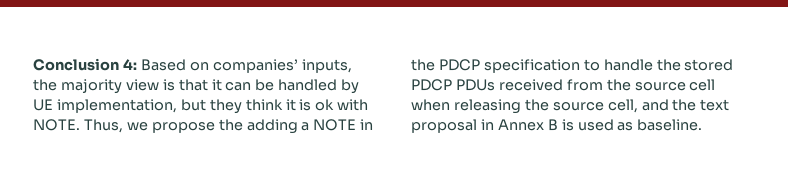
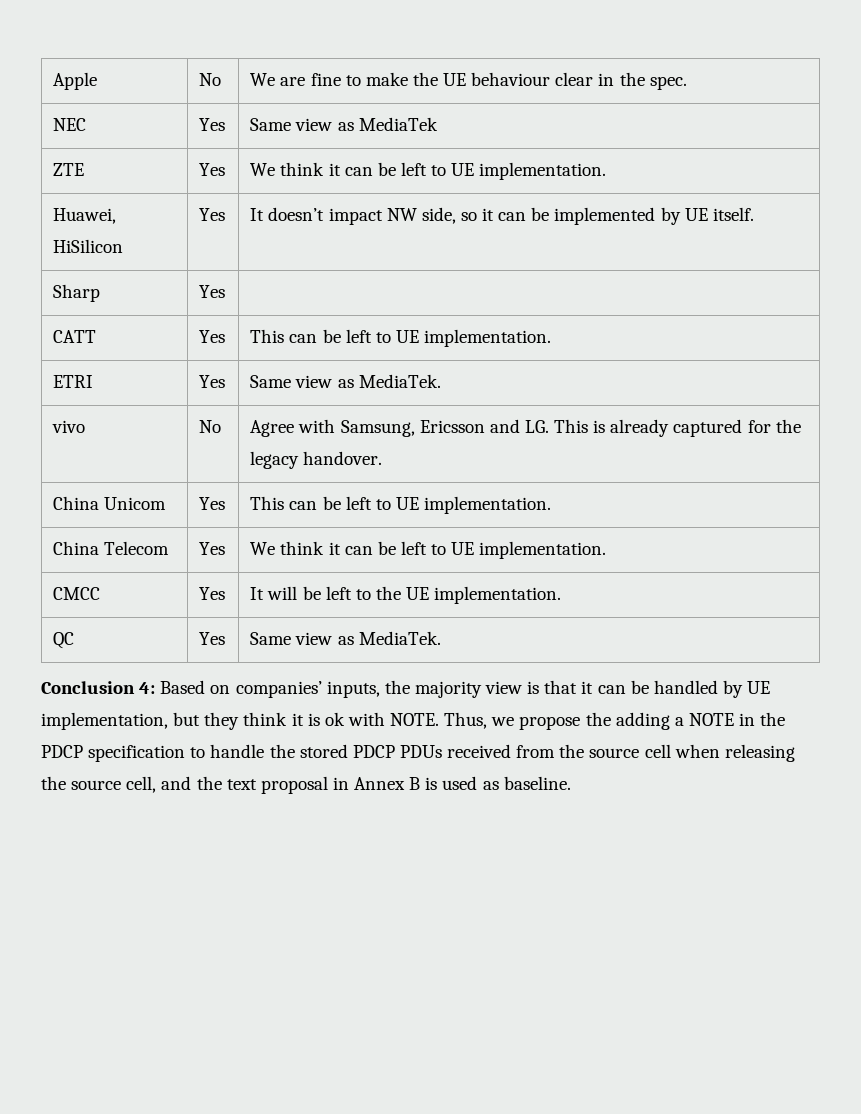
+ Apple | No | We are fine to make the UE behaviour clear in the spec.
+ NEC | Yes | Same view as MediaTek
+ ZTE | Yes | We think it can be left to UE implementation.
+ Huawei, HiSilicon | Yes | It doesn’t impact NW side, so it can be implemented by UE itself.
+ Sharp | Yes |
+ CATT | Yes | This can be left to UE implementation.
+ ETRI | Yes | Same view as MediaTek.
+ vivo | No | Agree with Samsung, Ericsson and LG. This is already captured for the legacy handover.
+ China Unicom | Yes | This can be left to UE implementation.
+ China Telecom | Yes | We think it can be left to UE implementation.
+ CMCC | Yes | It will be left to the UE implementation.
+ QC | Yes | Same view as MediaTek.

